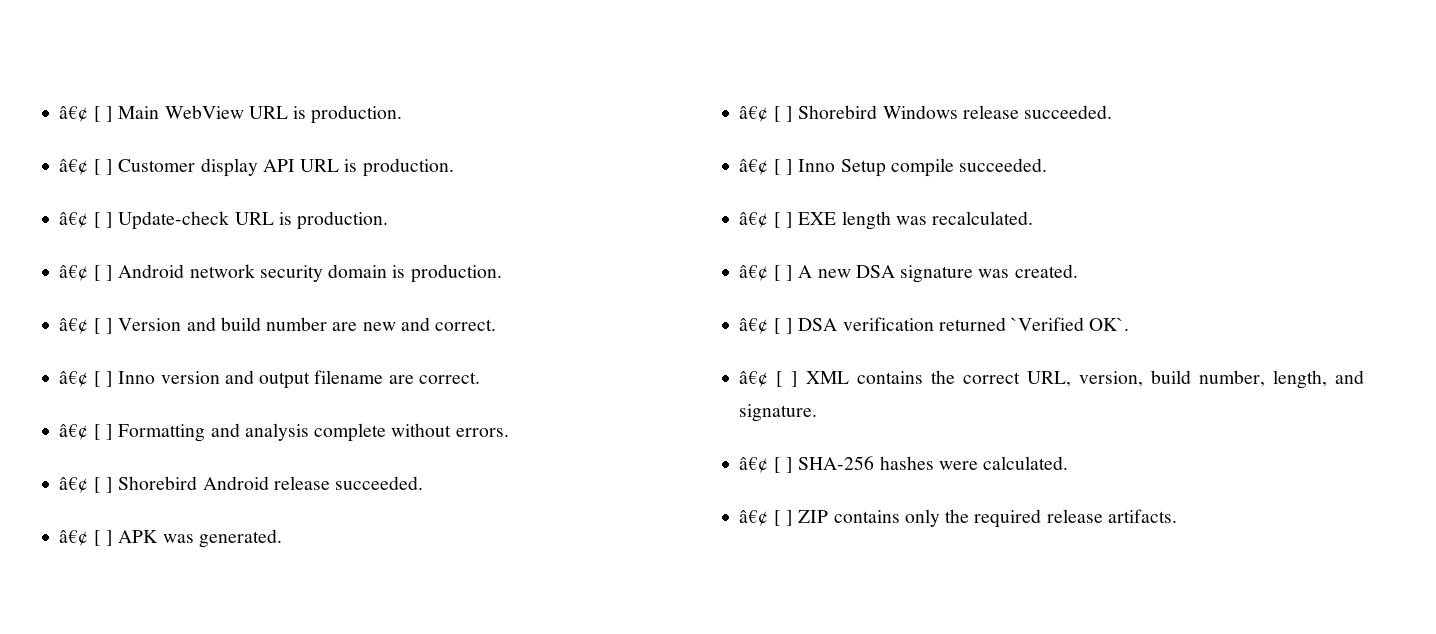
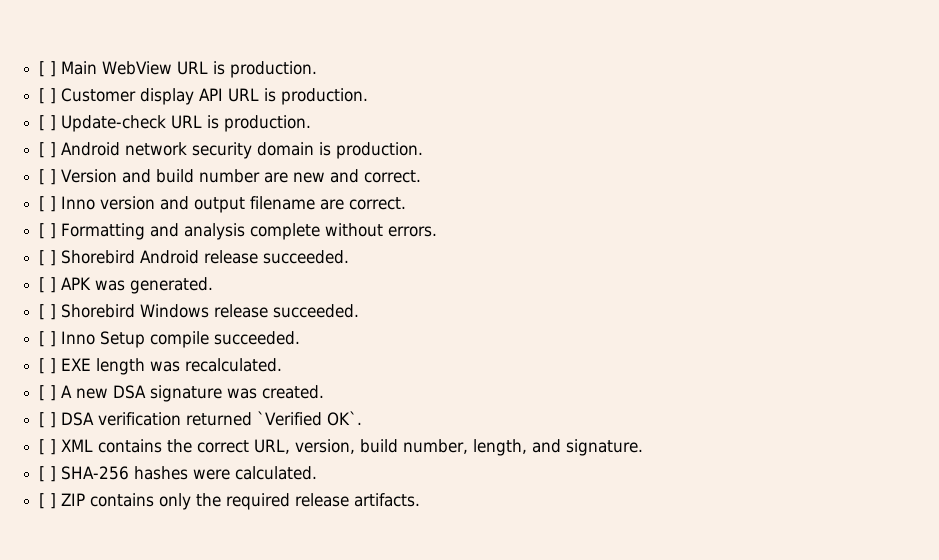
- â€¢ [ ] Main WebView URL is production.
+ [ ] Main WebView URL is production.
- â€¢ [ ] Customer display API URL is production.
+ [ ] Customer display API URL is production.
- â€¢ [ ] Update-check URL is production.
+ [ ] Update-check URL is production.
- â€¢ [ ] Android network security domain is production.
+ [ ] Android network security domain is production.
- â€¢ [ ] Version and build number are new and correct.
+ [ ] Version and build number are new and correct.
- â€¢ [ ] Inno version and output filename are correct.
+ [ ] Inno version and output filename are correct.
- â€¢ [ ] Formatting and analysis complete without errors.
+ [ ] Formatting and analysis complete without errors.
- â€¢ [ ] Shorebird Android release succeeded.
+ [ ] Shorebird Android release succeeded.
- â€¢ [ ] APK was generated.
+ [ ] APK was generated.
- â€¢ [ ] Shorebird Windows release succeeded.
+ [ ] Shorebird Windows release succeeded.
- â€¢ [ ] Inno Setup compile succeeded.
+ [ ] Inno Setup compile succeeded.
- â€¢ [ ] EXE length was recalculated.
+ [ ] EXE length was recalculated.
- â€¢ [ ] A new DSA signature was created.
+ [ ] A new DSA signature was created.
- â€¢ [ ] DSA verification returned `Verified OK`.
+ [ ] DSA verification returned `Verified OK`.
- â€¢ [ ] XML contains the correct URL, version, build number, length, and signature.
+ [ ] XML contains the correct URL, version, build number, length, and signature.
- â€¢ [ ] SHA-256 hashes were calculated.
+ [ ] SHA-256 hashes were calculated.
- â€¢ [ ] ZIP contains only the required release artifacts.
+ [ ] ZIP contains only the required release artifacts.

